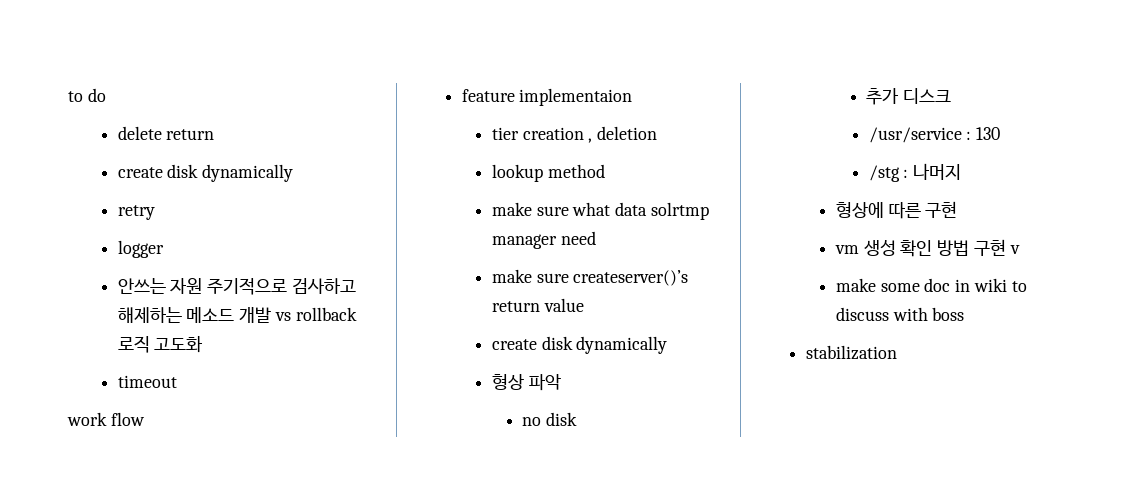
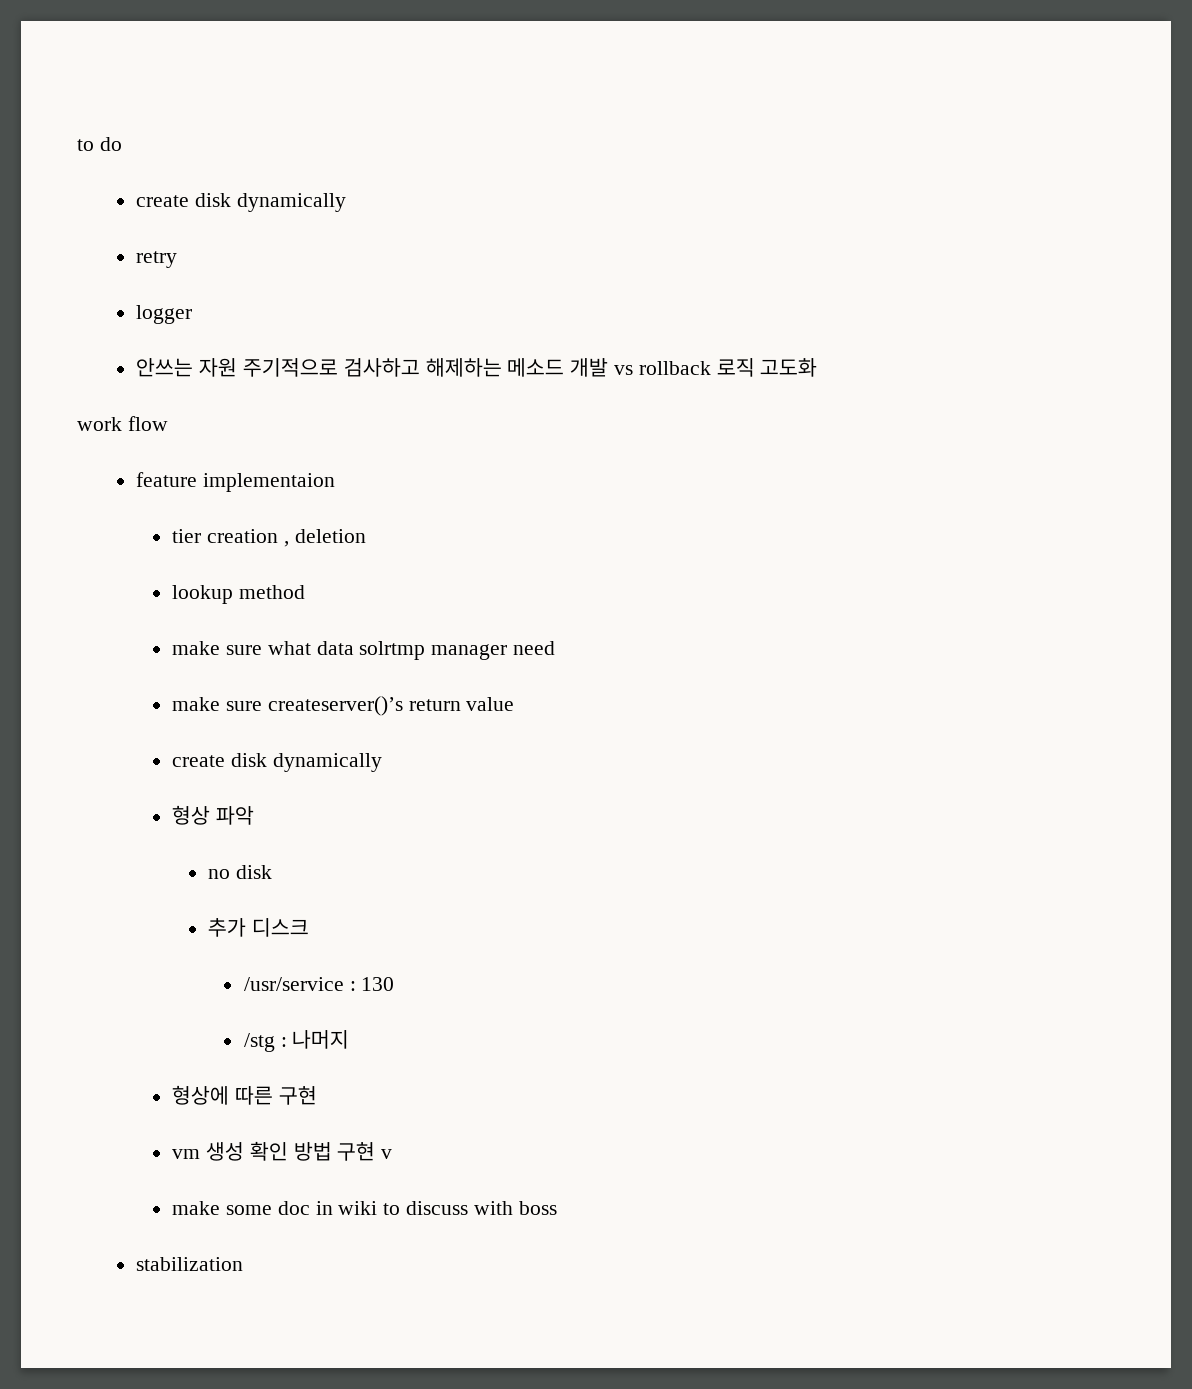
- delete return
- timeout

